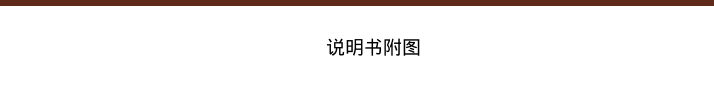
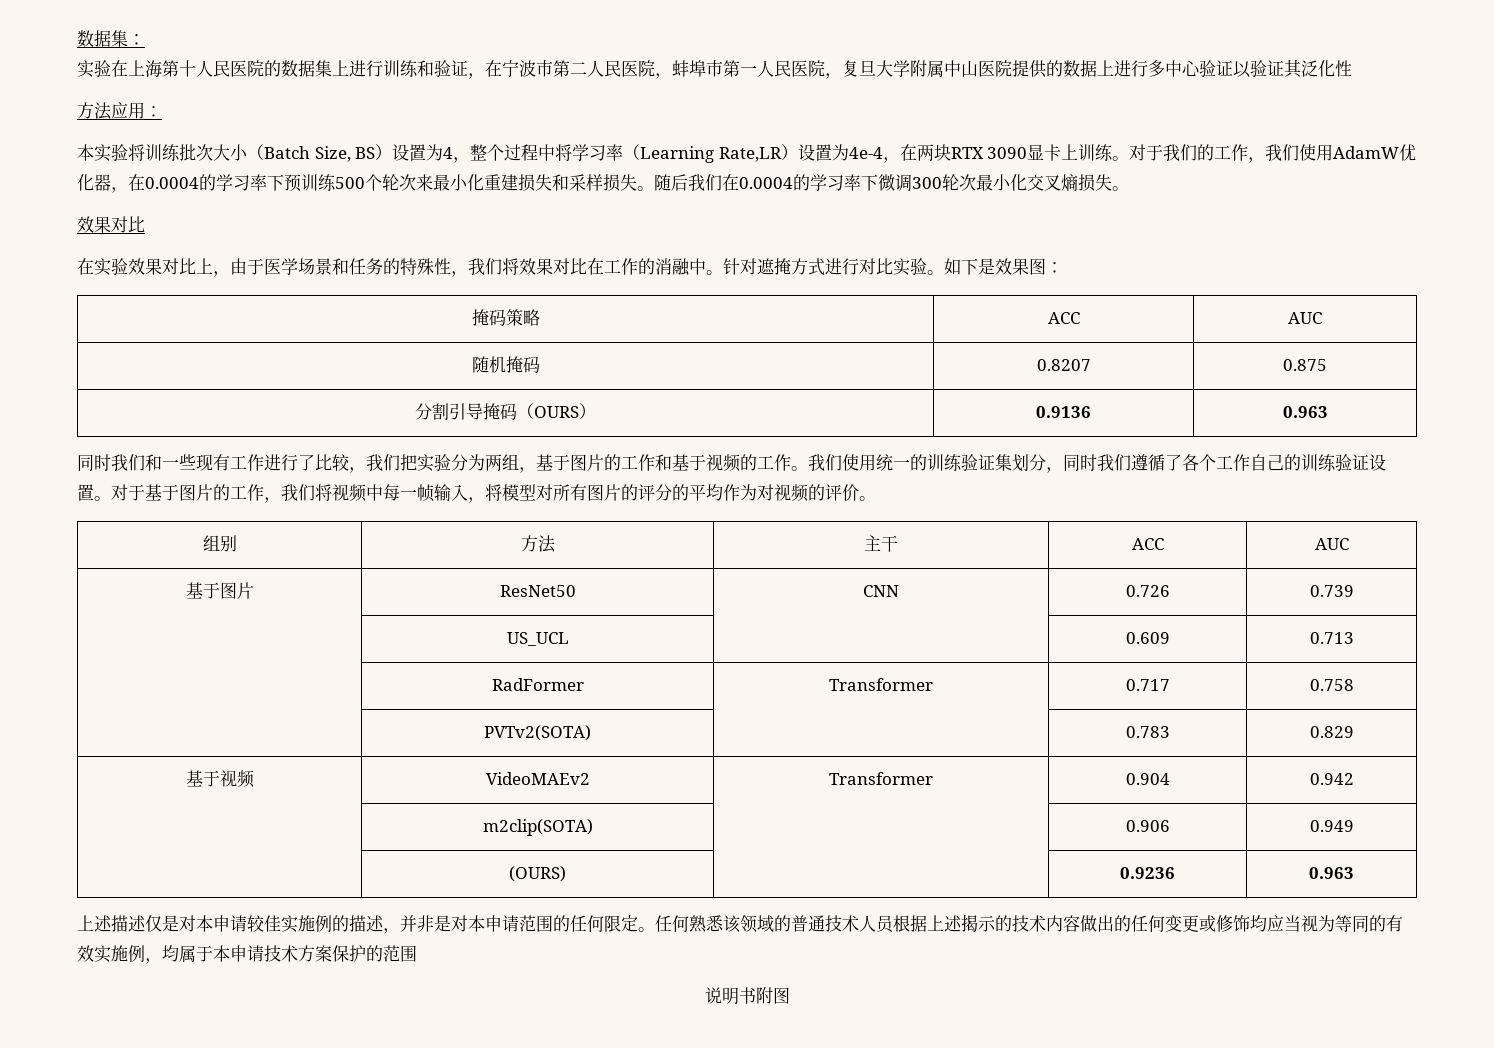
+ 数据集：
+ 实验在上海第十人民医院的数据集上进行训练和验证，在宁波市第二人民医院，蚌埠市第一人民医院，复旦大学附属中山医院提供的数据上进行多中心验证以验证其泛化性
+ 方法应用：
+ 本实验将训练批次大小（Batch Size, BS）设置为4，整个过程中将学习率（Learning Rate,LR）设置为4e-4，在两块RTX 3090显卡上训练。对于我们的工作，我们使用AdamW优化器，在0.0004的学习率下预训练500个轮次来最小化重建损失和采样损失。随后我们在0.0004的学习率下微调300轮次最小化交叉熵损失。
+ 效果对比
+ 在实验效果对比上，由于医学场景和任务的特殊性，我们将效果对比在工作的消融中。针对遮掩方式进行对比实验。如下是效果图：
+ 掩码策略 | ACC | AUC
+ 随机掩码 | 0.8207 | 0.875
+ 分割引导掩码（OURS） | 0.9136 | 0.963
+ 同时我们和一些现有工作进行了比较，我们把实验分为两组，基于图片的工作和基于视频的工作。我们使用统一的训练验证集划分，同时我们遵循了各个工作自己的训练验证设置。对于基于图片的工作，我们将视频中每一帧输入，将模型对所有图片的评分的平均作为对视频的评价。
+ 组别 | 方法 | 主干 | ACC | AUC
+ 基于图片 | ResNet50 | CNN | 0.726 | 0.739
+ | US_UCL | | 0.609 | 0.713
+ | RadFormer | Transformer | 0.717 | 0.758
+ | PVTv2(SOTA) | | 0.783 | 0.829
+ 基于视频 | VideoMAEv2 | Transformer | 0.904 | 0.942
+ | m2clip(SOTA) | | 0.906 | 0.949
+ | (OURS) | | 0.9236 | 0.963
+ 上述描述仅是对本申请较佳实施例的描述，并非是对本申请范围的任何限定。任何熟悉该领域的普通技术人员根据上述揭示的技术内容做出的任何变更或修饰均应当视为等同的有效实施例，均属于本申请技术方案保护的范围

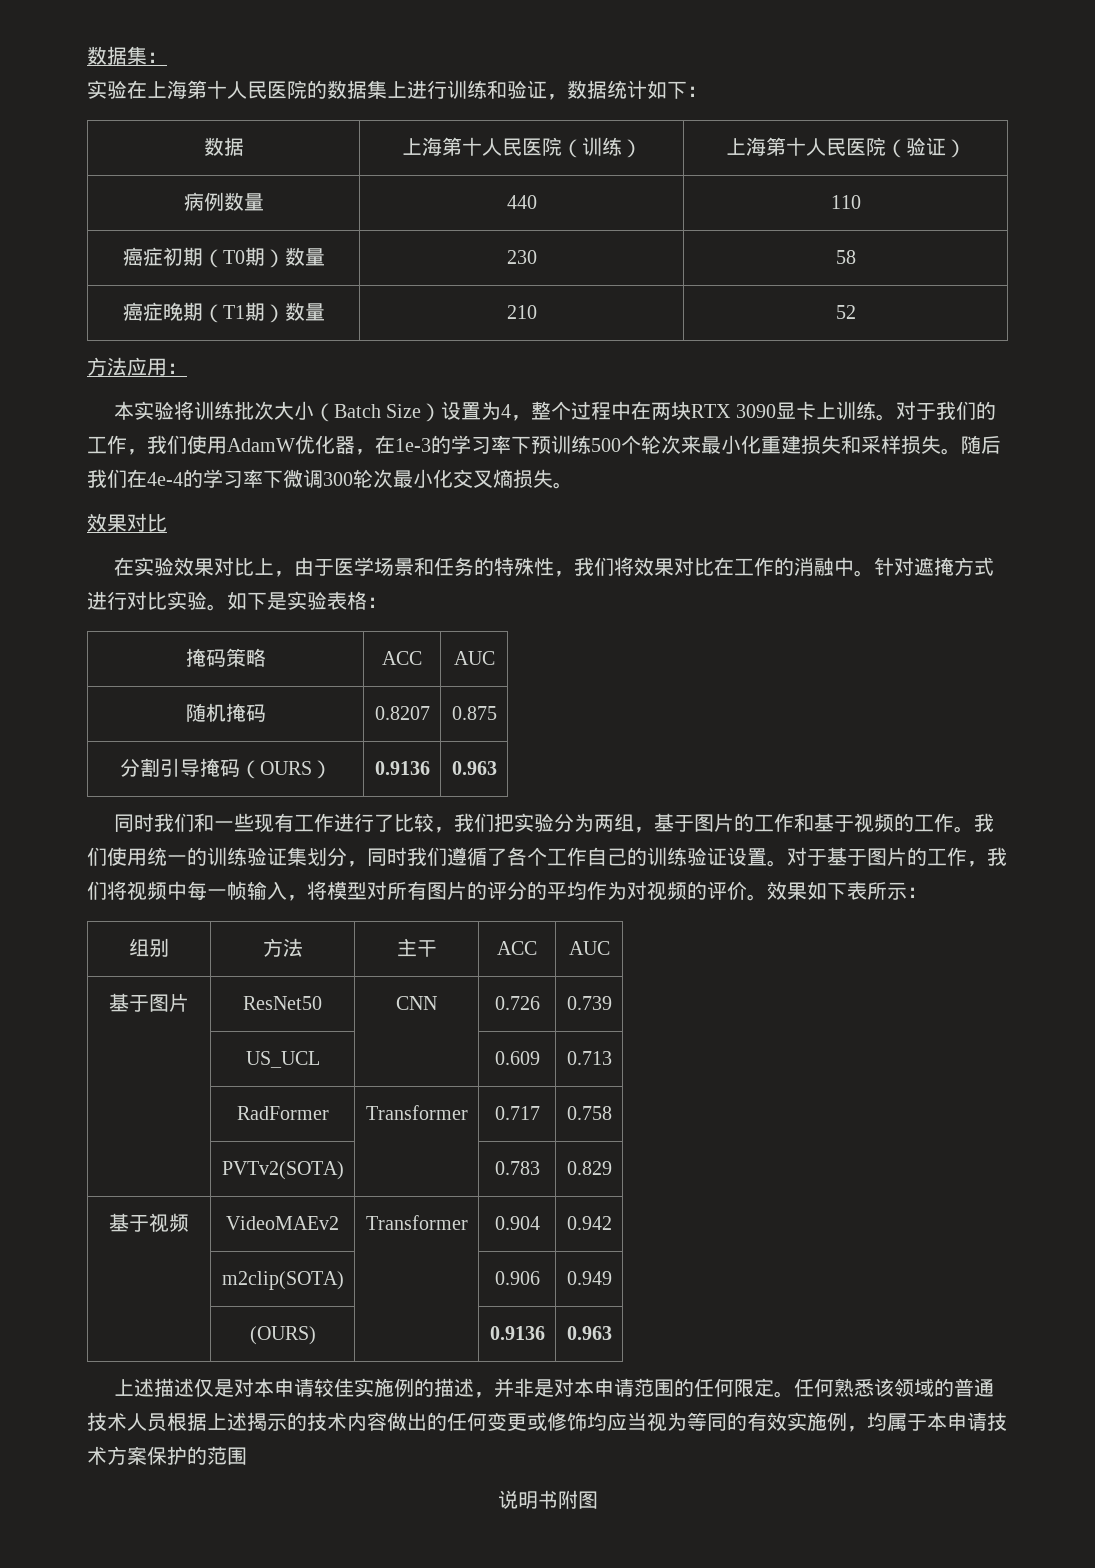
- 实验在上海第十人民医院的数据集上进行训练和验证，在宁波市第二人民医院，蚌埠市第一人民医院，复旦大学附属中山医院提供的数据上进行多中心验证以验证其泛化性
+ 实验在上海第十人民医院的数据集上进行训练和验证，数据统计如下：
+ 数据 | 上海第十人民医院（训练） | 上海第十人民医院（验证）
+ 病例数量 | 440 | 110
+ 癌症初期（T0期）数量 | 230 | 58
+ 癌症晚期（T1期）数量 | 210 | 52
- 本实验将训练批次大小（Batch Size, BS）设置为4，整个过程中将学习率（Learning Rate,LR）设置为4e-4，在两块RTX 3090显卡上训练。
+ 本实验将训练批次大小（Batch Size）设置为4，整个过程中在两块RTX 3090显卡上训练。
- 对于我们的工作，我们使用AdamW优化器，在0.0004的学习率下预训练500个轮次来最小化重建损失和采样损失。
+ 对于我们的工作，我们使用AdamW优化器，在1e-3的学习率下预训练500个轮次来最小化重建损失和采样损失。
- 随后我们在0.0004的学习率下微调300轮次最小化交叉熵损失。
+ 随后我们在4e-4的学习率下微调300轮次最小化交叉熵损失。
- 如下是效果图：
+ 如下是实验表格：
+ 效果如下表所示：
- | (OURS) | | 0.9236 | 0.963
+ | (OURS) | | 0.9136 | 0.963

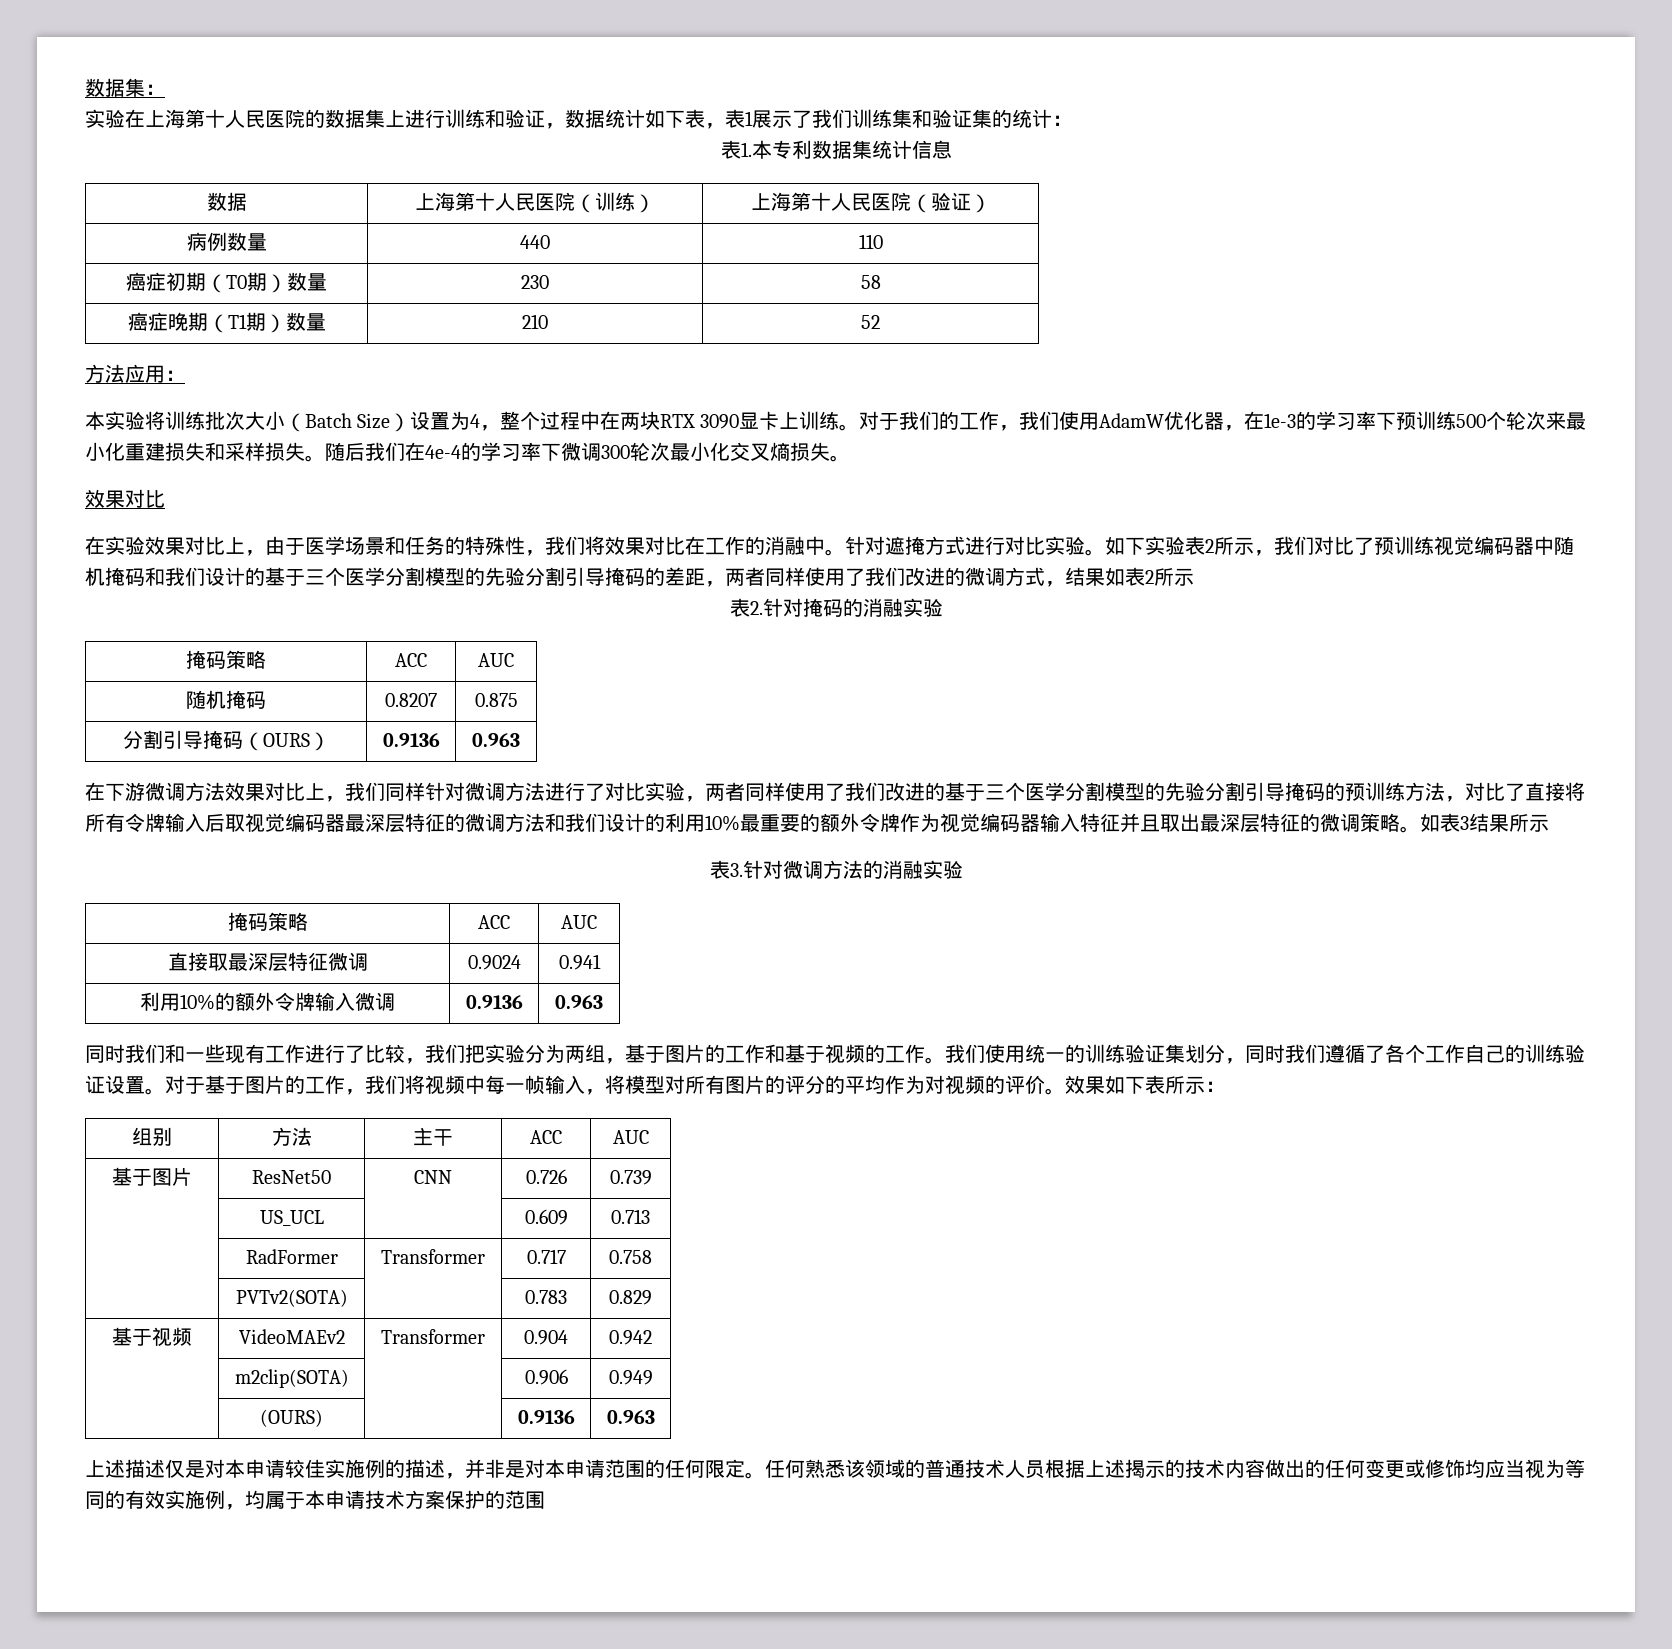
- 实验在上海第十人民医院的数据集上进行训练和验证，数据统计如下：
+ 实验在上海第十人民医院的数据集上进行训练和验证，数据统计如下表，表1展示了我们训练集和验证集的统计：
+ 表1.本专利数据集统计信息
- 如下是实验表格：
+ 如下实验表2所示，我们对比了预训练视觉编码器中随机掩码和我们设计的基于三个医学分割模型的先验分割引导掩码的差距，两者同样使用了我们改进的微调方式，结果如表2所示
+ 表2.针对掩码的消融实验
+ 在下游微调方法效果对比上，我们同样针对微调方法进行了对比实验，两者同样使用了我们改进的基于三个医学分割模型的先验分割引导掩码的预训练方法，对比了直接将所有令牌输入后取视觉编码器最深层特征的微调方法和我们设计的利用10%最重要的额外令牌作为视觉编码器输入特征并且取出最深层特征的微调策略。如表3结果所示
+ 表3.针对微调方法的消融实验
+ 掩码策略 | ACC | AUC
+ 直接取最深层特征微调 | 0.9024 | 0.941
+ 利用10%的额外令牌输入微调 | 0.9136 | 0.963
- 说明书附图

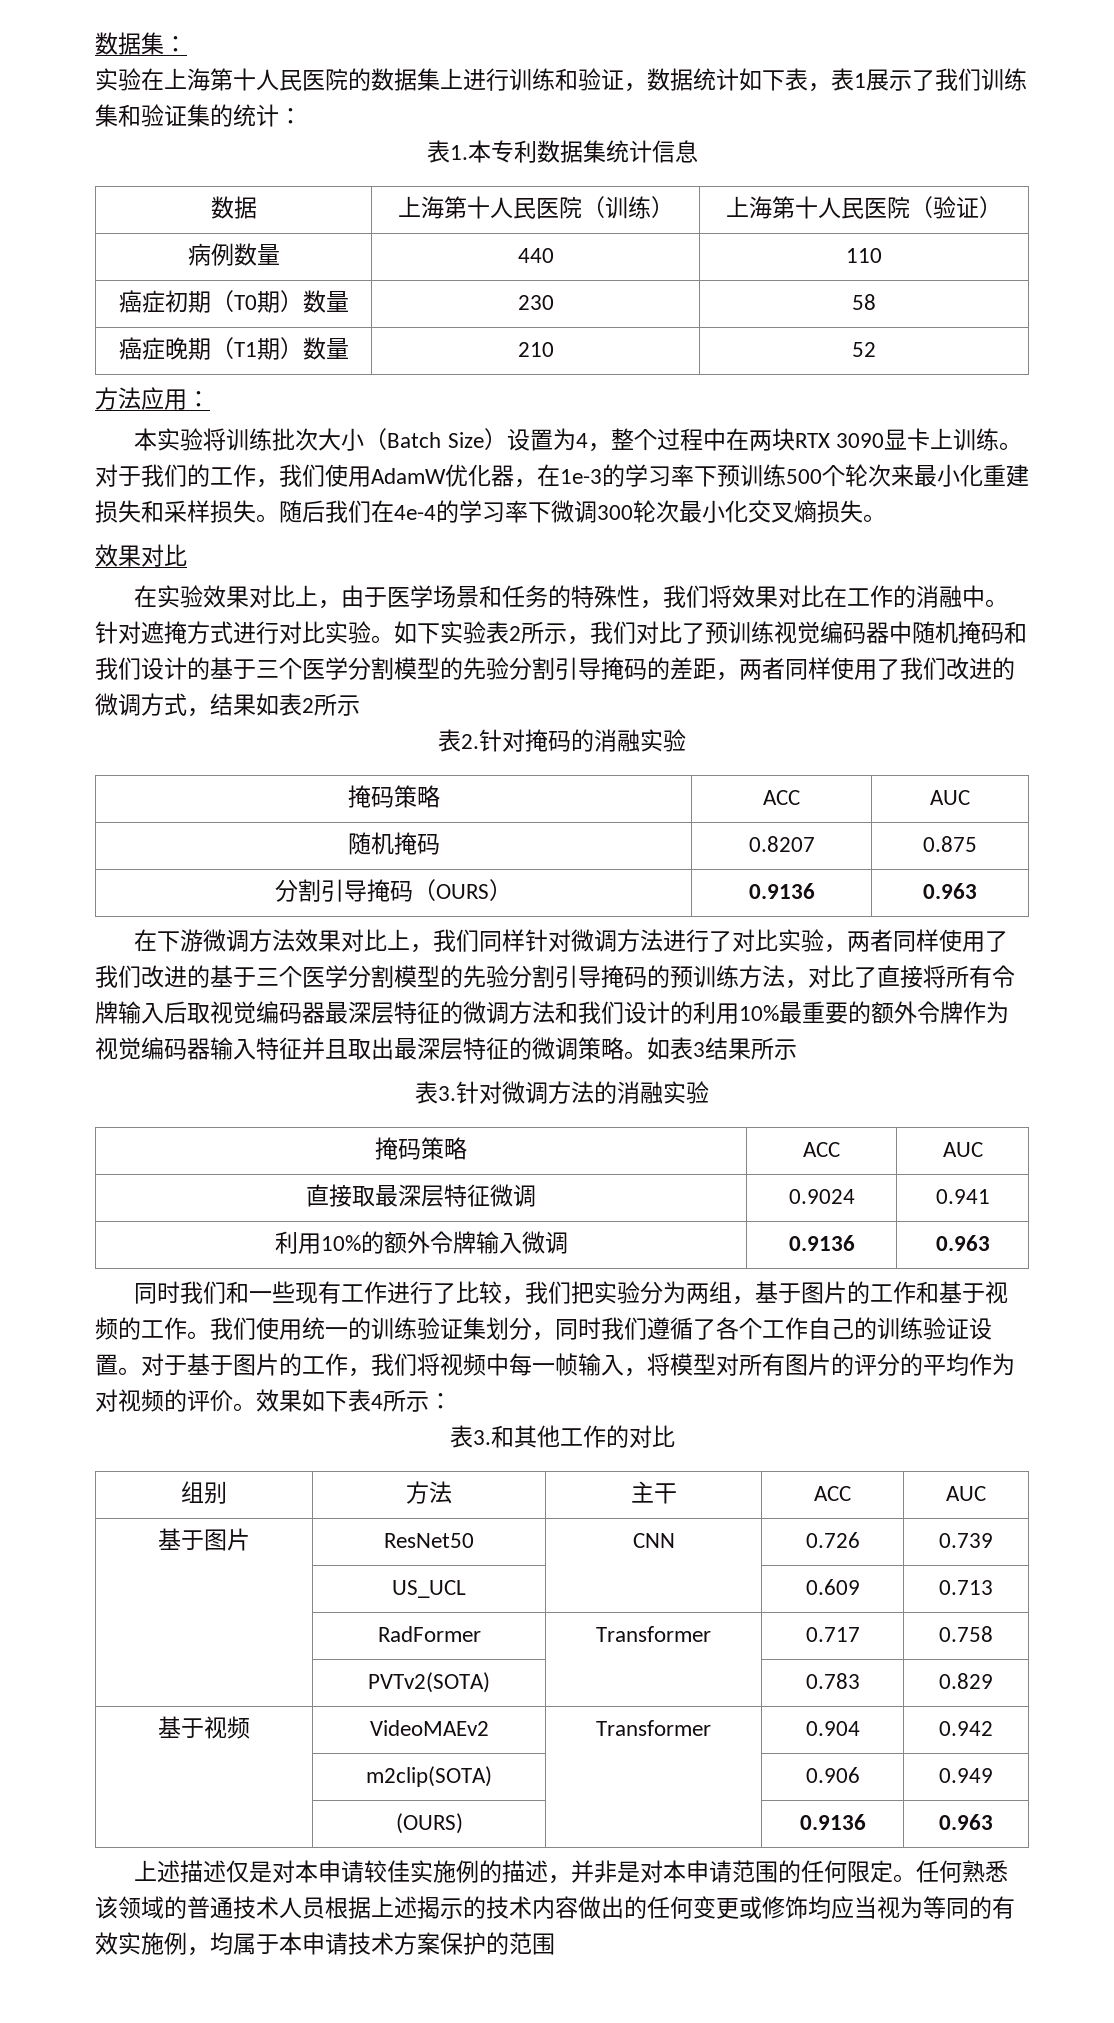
- 效果如下表所示：
+ 效果如下表4所示：
+ 表3.和其他工作的对比

